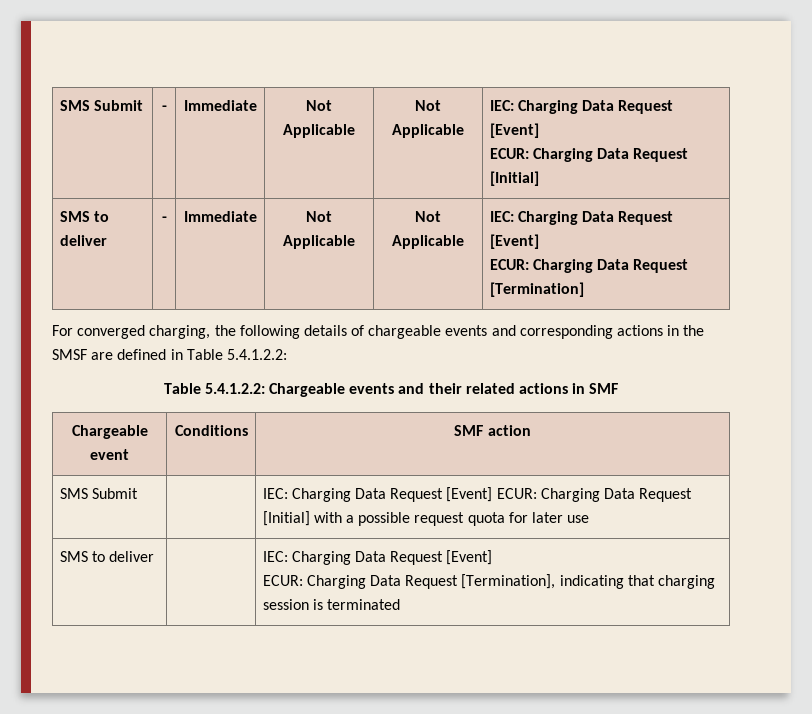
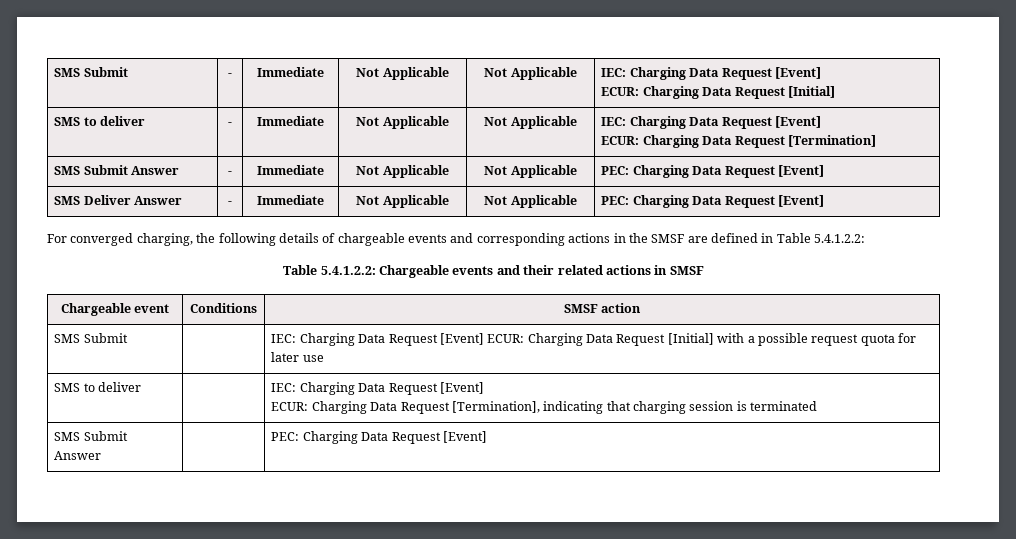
+ SMS Submit Answer | - | Immediate | Not Applicable | Not Applicable | PEC: Charging Data Request [Event]
+ SMS Deliver Answer | - | Immediate | Not Applicable | Not Applicable | PEC: Charging Data Request [Event]
- Table 5.4.1.2.2: Chargeable events and their related actions in SMF
+ Table 5.4.1.2.2: Chargeable events and their related actions in SMSF
- Chargeable event | Conditions | SMF action
+ Chargeable event | Conditions | SMSF action
+ SMS Submit Answer | | PEC: Charging Data Request [Event]

